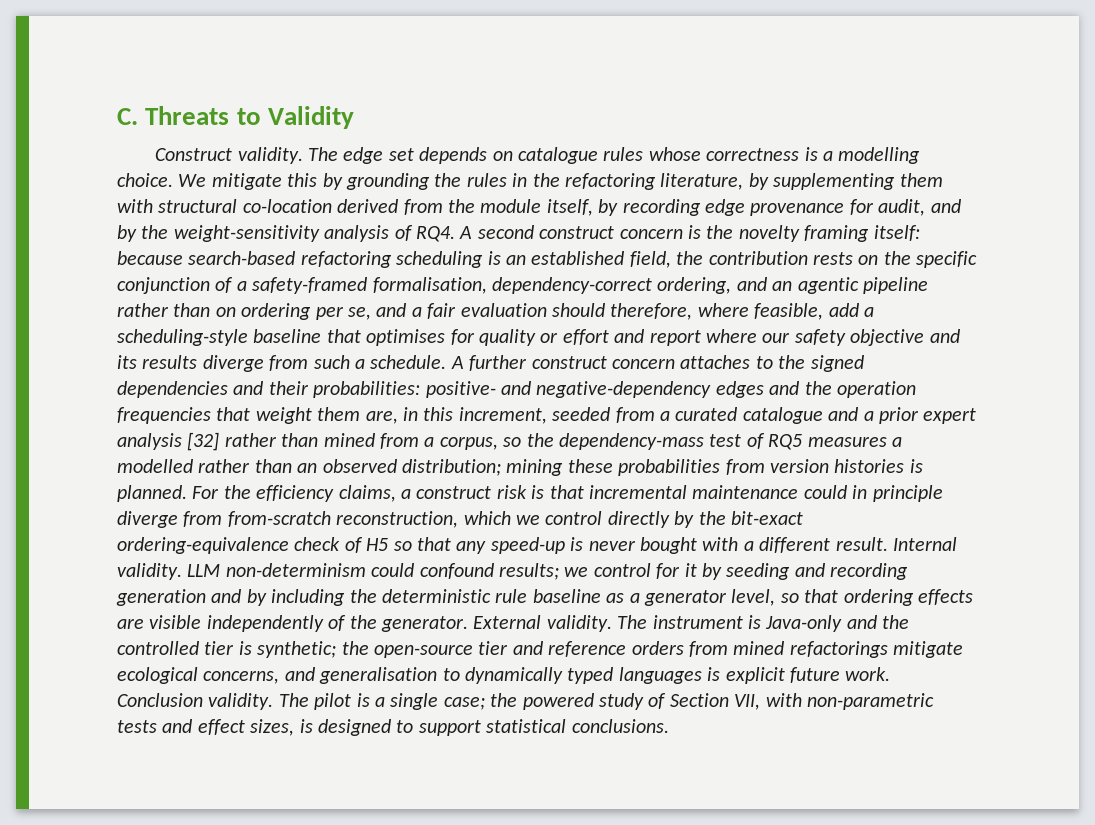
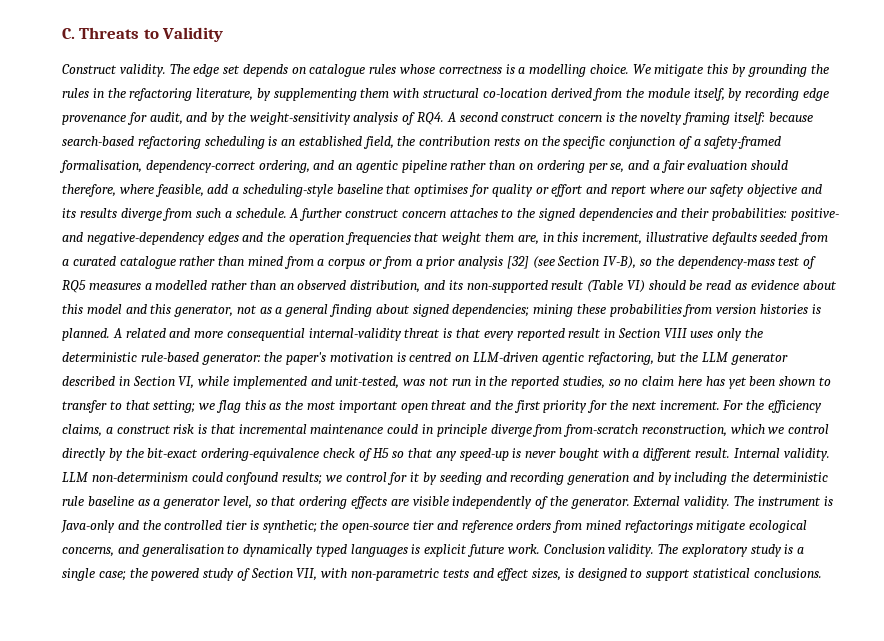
- A further construct concern attaches to the signed dependencies and their probabilities: positive- and negative-dependency edges and the operation frequencies that weight them are, in this increment, seeded from a curated catalogue and a prior expert analysis [32] rather than mined from a corpus, so the dependency-mass test of RQ5 measures a modelled rather than an observed distribution; mining these probabilities from version histories is planned.
+ A further construct concern attaches to the signed dependencies and their probabilities: positive- and negative-dependency edges and the operation frequencies that weight them are, in this increment, illustrative defaults seeded from a curated catalogue rather than mined from a corpus or from a prior analysis [32] (see Section IV-B), so the dependency-mass test of RQ5 measures a modelled rather than an observed distribution, and its non-supported result (Table VI) should be read as evidence about this model and this generator, not as a general finding about signed dependencies; mining these probabilities from version histories is planned.
+ A related and more consequential internal-validity threat is that every reported result in Section VIII uses only the deterministic rule-based generator: the paper's motivation is centred on LLM-driven agentic refactoring, but the LLM generator described in Section VI, while implemented and unit-tested, was not run in the reported studies, so no claim here has yet been shown to transfer to that setting; we flag this as the most important open threat and the first priority for the next increment.
- The pilot is a single case; the powered study of Section VII, with non-parametric tests and effect sizes, is designed to support statistical conclusions.
+ The exploratory study is a single case; the powered study of Section VII, with non-parametric tests and effect sizes, is designed to support statistical conclusions.

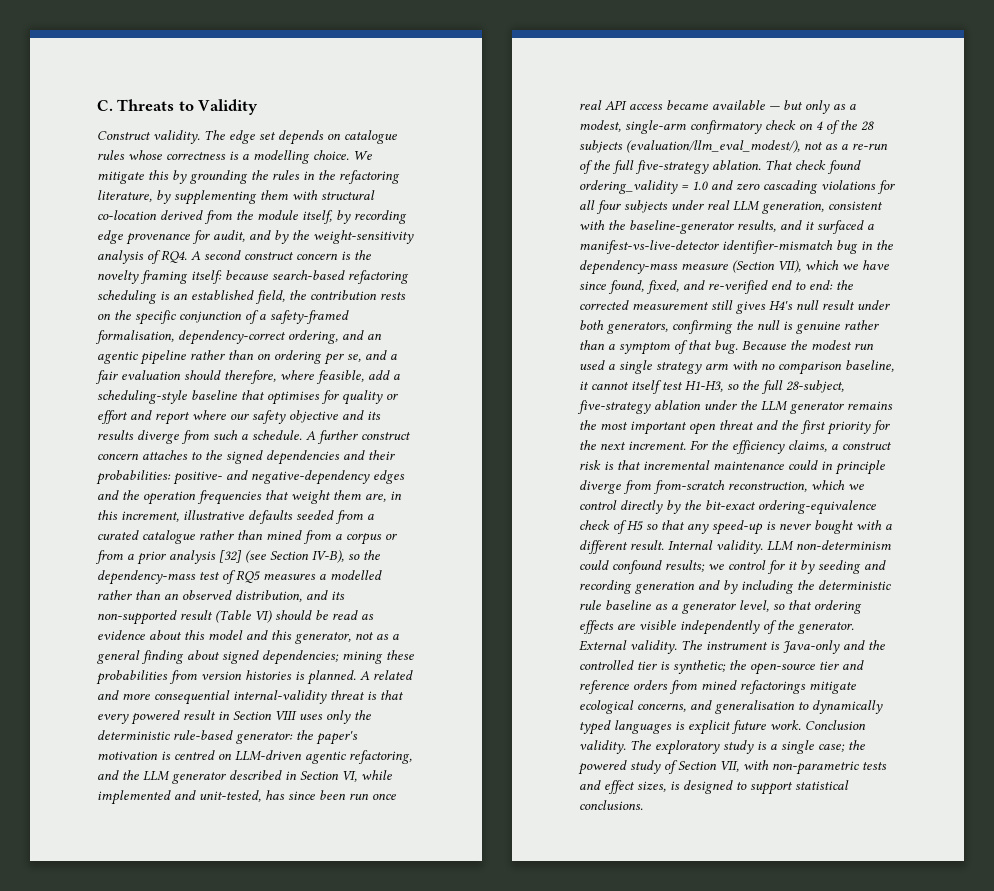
- A related and more consequential internal-validity threat is that every reported result in Section VIII uses only the deterministic rule-based generator: the paper's motivation is centred on LLM-driven agentic refactoring, but the LLM generator described in Section VI, while implemented and unit-tested, was not run in the reported studies, so no claim here has yet been shown to transfer to that setting; we flag this as the most important open threat and the first priority for the next increment.
+ A related and more consequential internal-validity threat is that every powered result in Section VIII uses only the deterministic rule-based generator: the paper's motivation is centred on LLM-driven agentic refactoring, and the LLM generator described in Section VI, while implemented and unit-tested, has since been run once real API access became available — but only as a modest, single-arm confirmatory check on 4 of the 28 subjects (evaluation/llm_eval_modest/), not as a re-run of the full five-strategy ablation. That check found ordering_validity = 1.0 and zero cascading violations for all four subjects under real LLM generation, consistent with the baseline-generator results, and it surfaced a manifest-vs-live-detector identifier-mismatch bug in the dependency-mass measure (Section VII), which we have since found, fixed, and re-verified end to end: the corrected measurement still gives H4's null result under both generators, confirming the null is genuine rather than a symptom of that bug. Because the modest run used a single strategy arm with no comparison baseline, it cannot itself test H1-H3, so the full 28-subject, five-strategy ablation under the LLM generator remains the most important open threat and the first priority for the next increment.

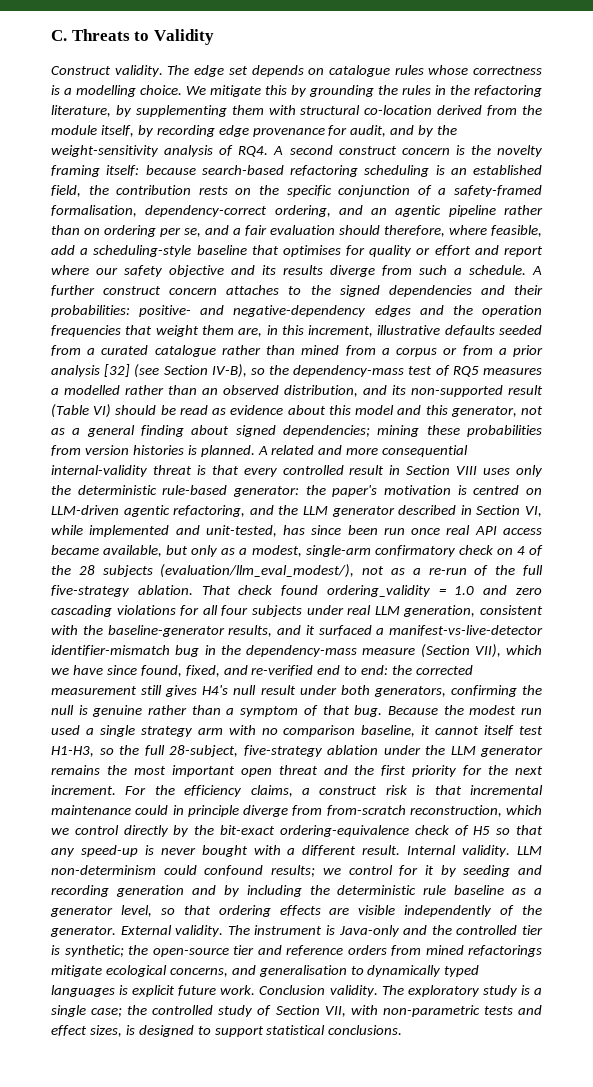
- A related and more consequential internal-validity threat is that every powered result in Section VIII uses only the deterministic rule-based generator:
+ A related and more consequential internal-validity threat is that every controlled result in Section VIII uses only the deterministic rule-based generator:
- the paper's motivation is centred on LLM-driven agentic refactoring, and the LLM generator described in Section VI, while implemented and unit-tested, has since been run once real API access became available — but only as a modest, single-arm confirmatory check on 4 of the 28 subjects (evaluation/llm_eval_modest/), not as a re-run of the full five-strategy ablation.
+ the paper's motivation is centred on LLM-driven agentic refactoring, and the LLM generator described in Section VI, while implemented and unit-tested, has since been run once real API access became available, but only as a modest, single-arm confirmatory check on 4 of the 28 subjects (evaluation/llm_eval_modest/), not as a re-run of the full five-strategy ablation.
- The exploratory study is a single case; the powered study of Section VII, with non-parametric tests and effect sizes, is designed to support statistical conclusions.
+ The exploratory study is a single case; the controlled study of Section VII, with non-parametric tests and effect sizes, is designed to support statistical conclusions.

